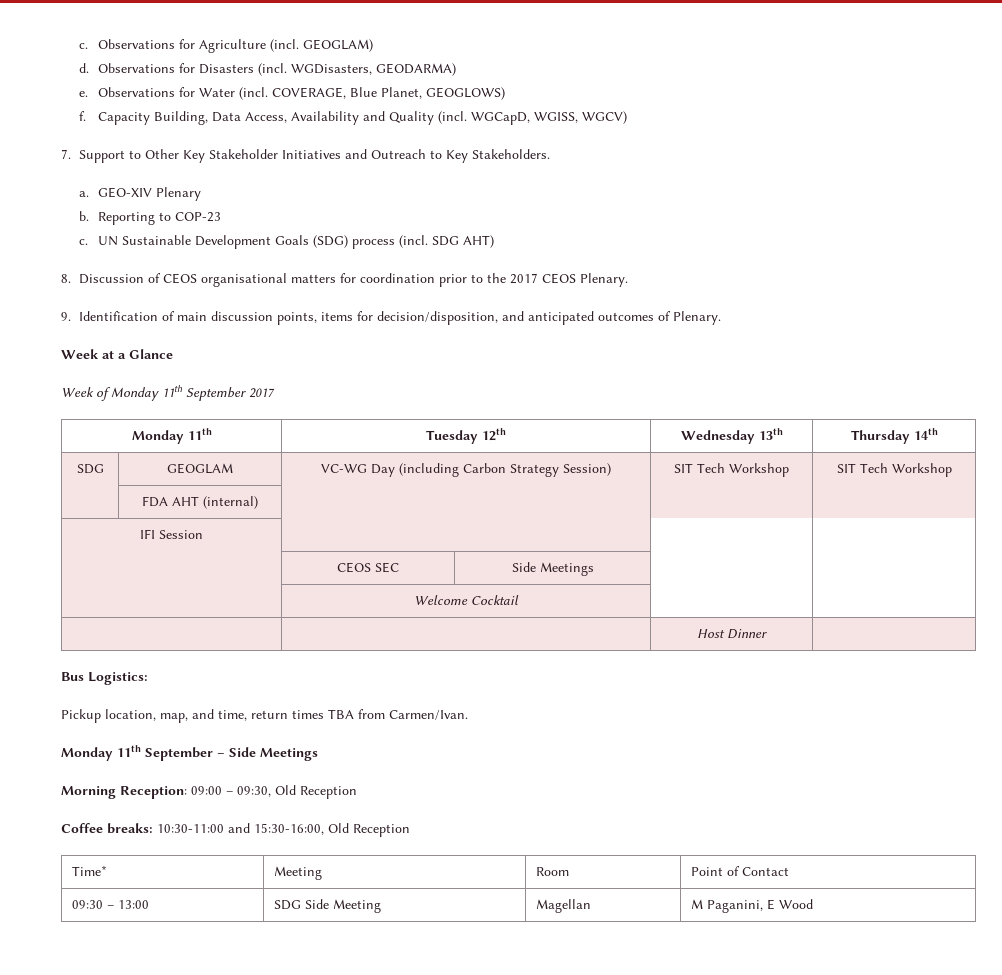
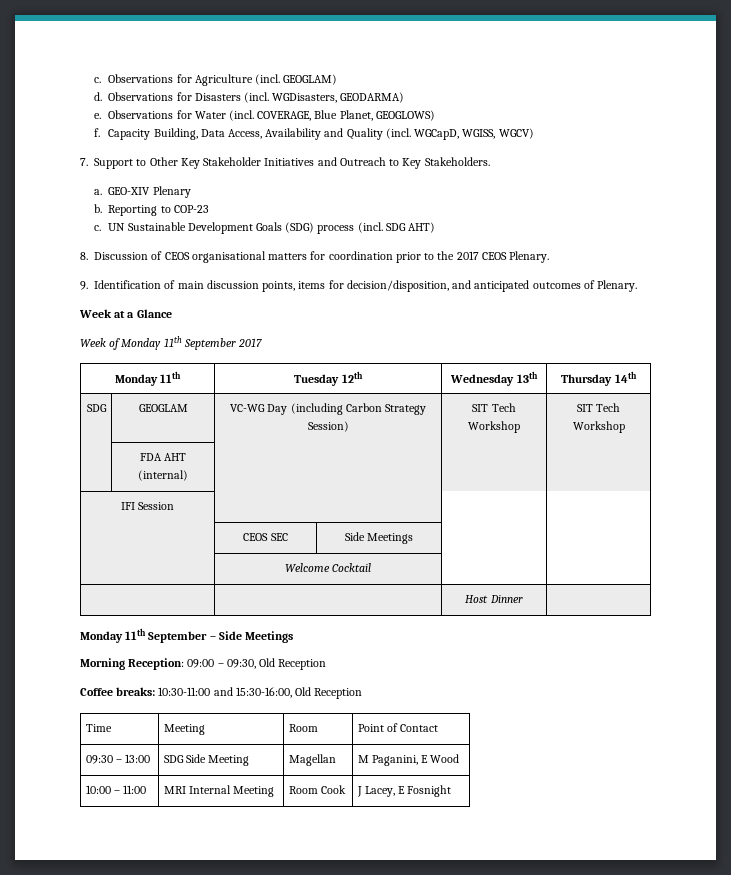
- Bus Logistics:
- Pickup location, map, and time, return times TBA from Carmen/Ivan.
- Time* | Meeting | Room | Point of Contact
+ Time | Meeting | Room | Point of Contact
+ 10:00 – 11:00 | MRI Internal Meeting | Room Cook | J Lacey, E Fosnight

